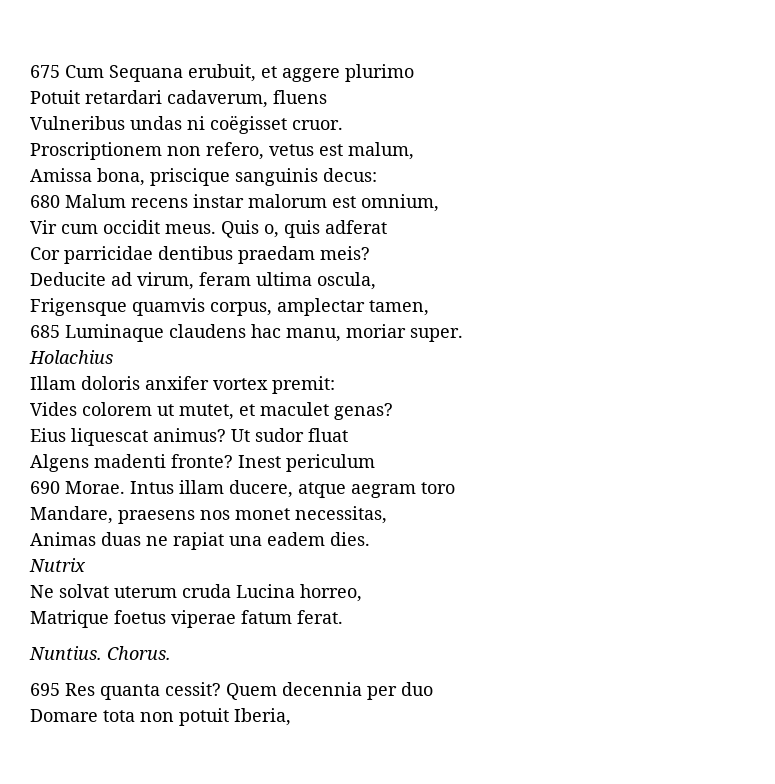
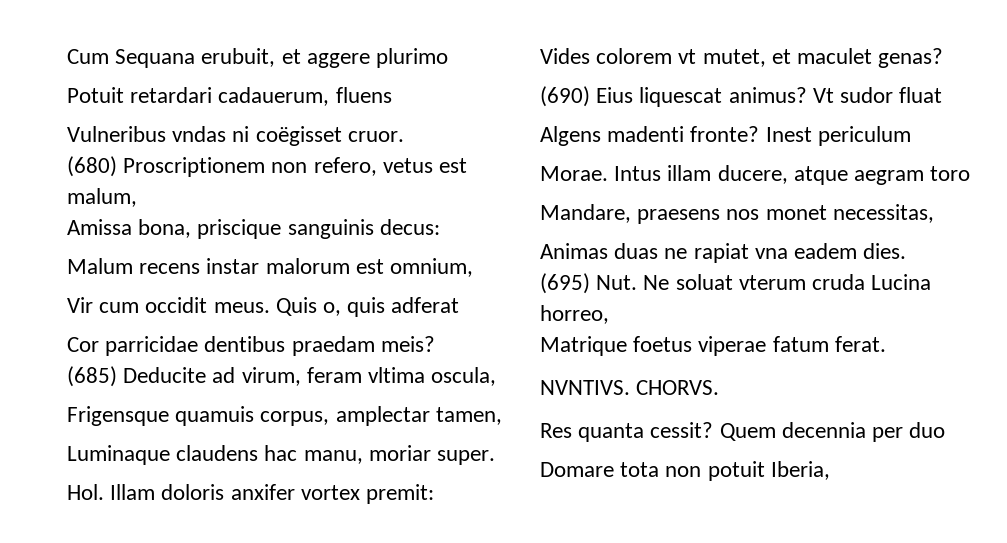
- 675 Cum Sequana erubuit, et aggere plurimo
+ Cum Sequana erubuit, et aggere plurimo
- Potuit retardari cadaverum, fluens
+ Potuit retardari cadauerum, fluens
- Vulneribus undas ni coëgisset cruor.
+ Vulneribus vndas ni coëgisset cruor.
- Proscriptionem non refero, vetus est malum,
+ (680) Proscriptionem non refero, vetus est malum,
- 680 Malum recens instar malorum est omnium,
+ Malum recens instar malorum est omnium,
- Deducite ad virum, feram ultima oscula,
+ (685) Deducite ad virum, feram vltima oscula,
- Frigensque quamvis corpus, amplectar tamen,
+ Frigensque quamuis corpus, amplectar tamen,
- 685 Luminaque claudens hac manu, moriar super.
+ Luminaque claudens hac manu, moriar super.
- Holachius
- Illam doloris anxifer vortex premit:
+ Hol. Illam doloris anxifer vortex premit:
- Vides colorem ut mutet, et maculet genas?
+ Vides colorem vt mutet, et maculet genas?
- Eius liquescat animus?
+ (690) Eius liquescat animus?
- Ut sudor fluat
+ Vt sudor fluat
- 690 Morae.
+ Morae.
- Animas duas ne rapiat una eadem dies.
+ Animas duas ne rapiat vna eadem dies.
- Nutrix
- Ne solvat uterum cruda Lucina horreo,
+ (695) Nut. Ne soluat vterum cruda Lucina horreo,
- Nuntius. Chorus.
- 695 Res quanta cessit?
+ NVNTIVS. CHORVS.
+ Res quanta cessit?

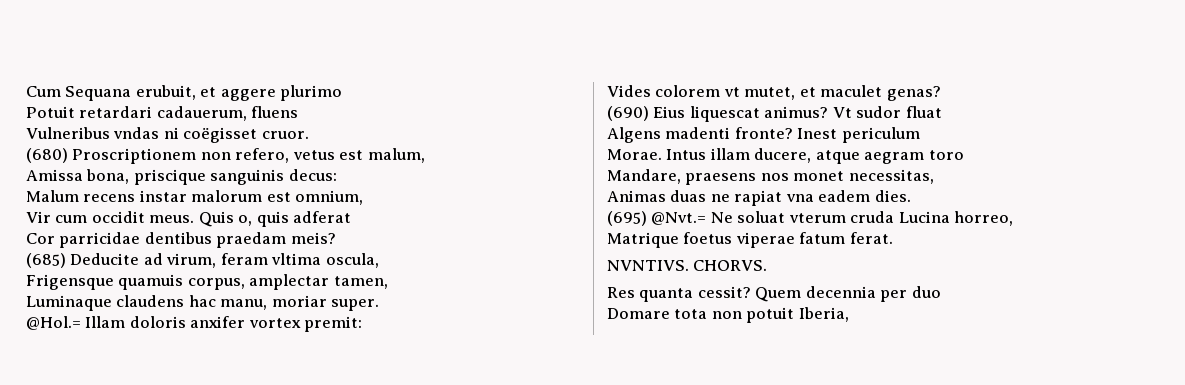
- Hol. Illam doloris anxifer vortex premit:
+ @Hol.= Illam doloris anxifer vortex premit:
- (695) Nut. Ne soluat vterum cruda Lucina horreo,
+ (695) @Nvt.= Ne soluat vterum cruda Lucina horreo,

